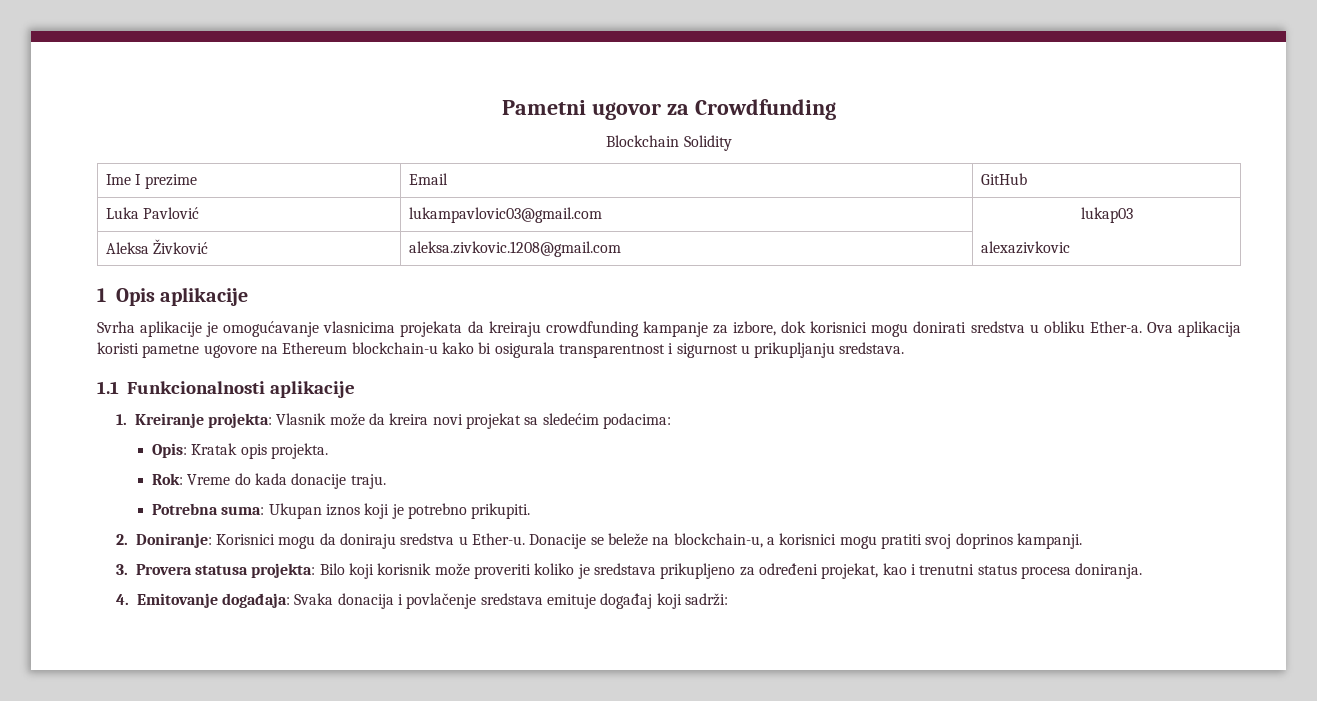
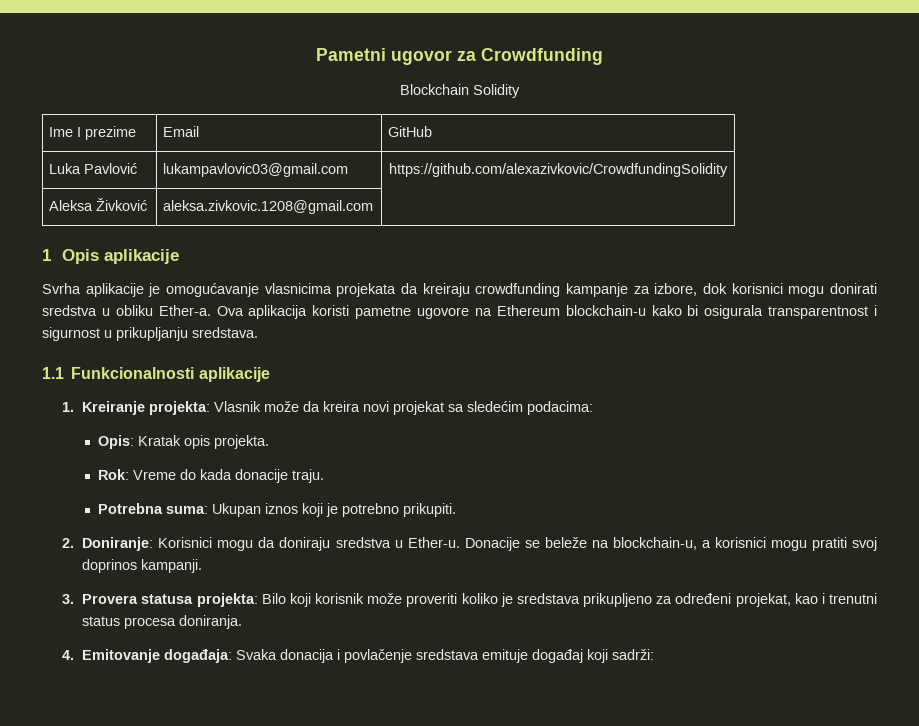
- Luka Pavlović | lukampavlovic03@gmail.com | lukap03
+ Luka Pavlović | lukampavlovic03@gmail.com | https://github.com/alexazivkovic/CrowdfundingSolidity
- Aleksa Živković | aleksa.zivkovic.1208@gmail.com | alexazivkovic
+ Aleksa Živković | aleksa.zivkovic.1208@gmail.com |

